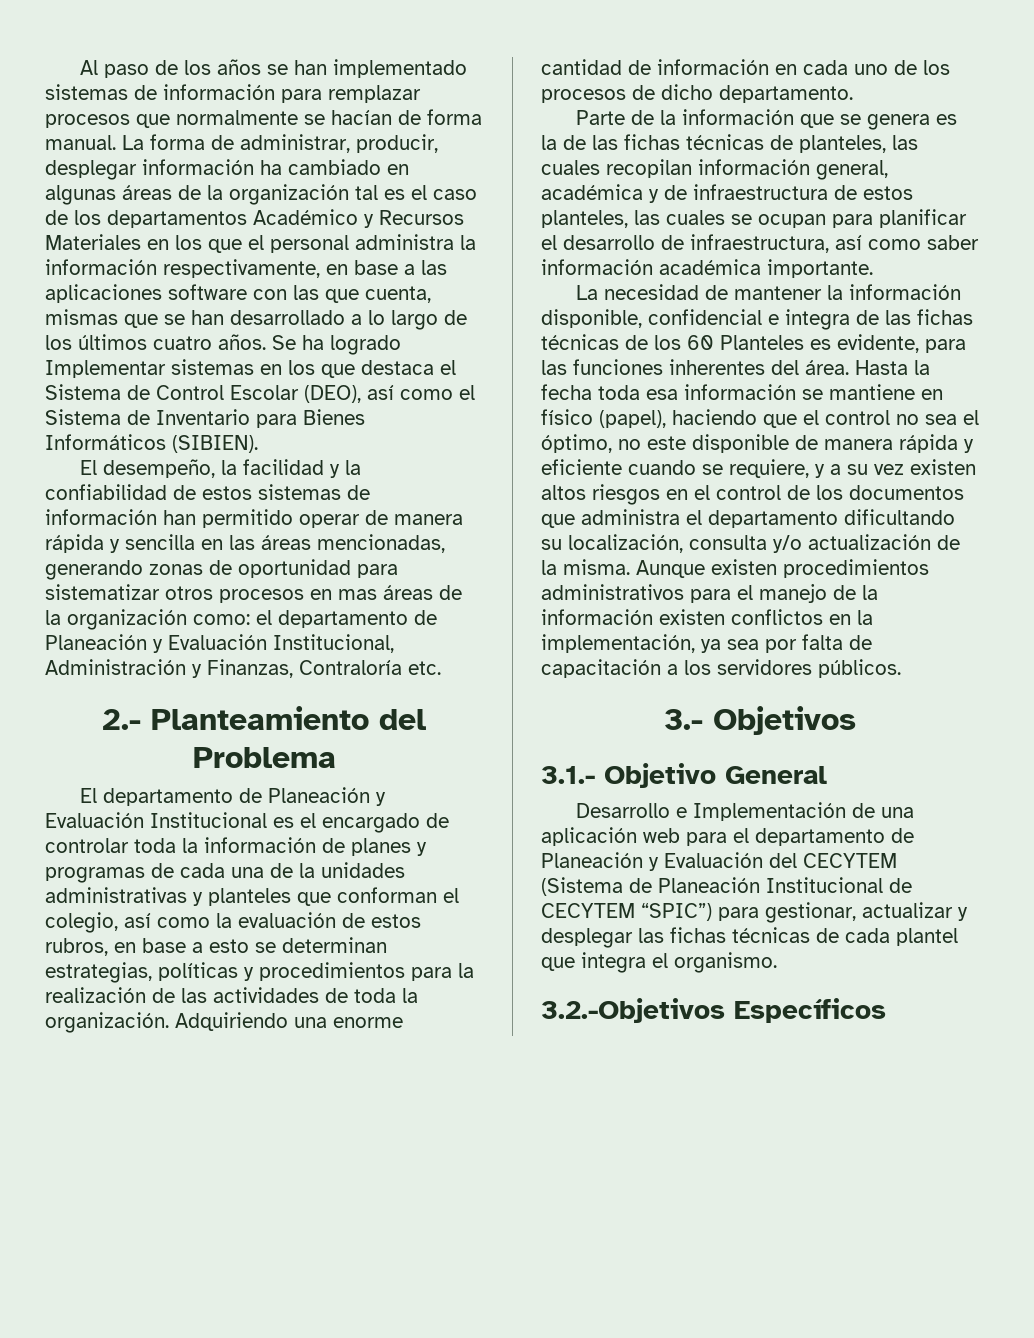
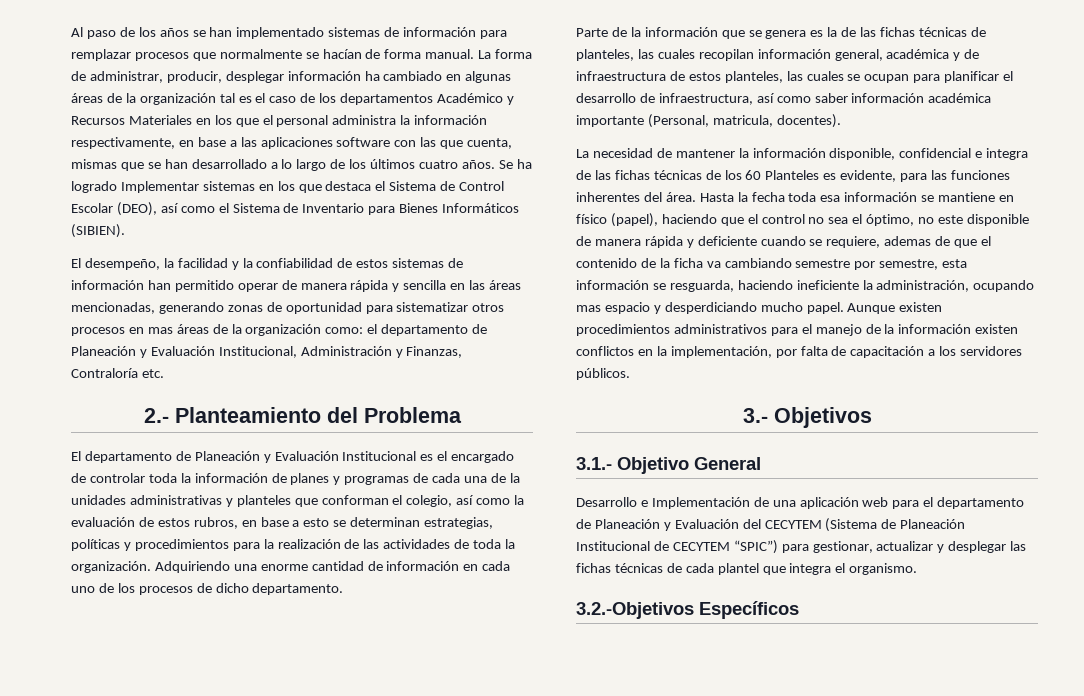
- Parte de la información que se genera es la de las fichas técnicas de planteles, las cuales recopilan información general, académica y de infraestructura de estos planteles, las cuales se ocupan para planificar el desarrollo de infraestructura, así como saber información académica importante.
+ Parte de la información que se genera es la de las fichas técnicas de planteles, las cuales recopilan información general, académica y de infraestructura de estos planteles, las cuales se ocupan para planificar el desarrollo de infraestructura, así como saber información académica importante (Personal, matricula, docentes).
- Hasta la fecha toda esa información se mantiene en físico (papel), haciendo que el control no sea el óptimo, no este disponible de manera rápida y eficiente cuando se requiere, y a su vez existen altos riesgos en el control de los documentos que administra el departamento dificultando su localización, consulta y/o actualización de la misma.
+ Hasta la fecha toda esa información se mantiene en físico (papel), haciendo que el control no sea el óptimo, no este disponible de manera rápida y deficiente cuando se requiere, ademas de que el contenido de la ficha va cambiando semestre por semestre, esta información se resguarda, haciendo ineficiente la administración, ocupando mas espacio y desperdiciando mucho papel.
- Aunque existen procedimientos administrativos para el manejo de la información existen conflictos en la implementación, ya sea por falta de capacitación a los servidores públicos.
+ Aunque existen procedimientos administrativos para el manejo de la información existen conflictos en la implementación, por falta de capacitación a los servidores públicos.

